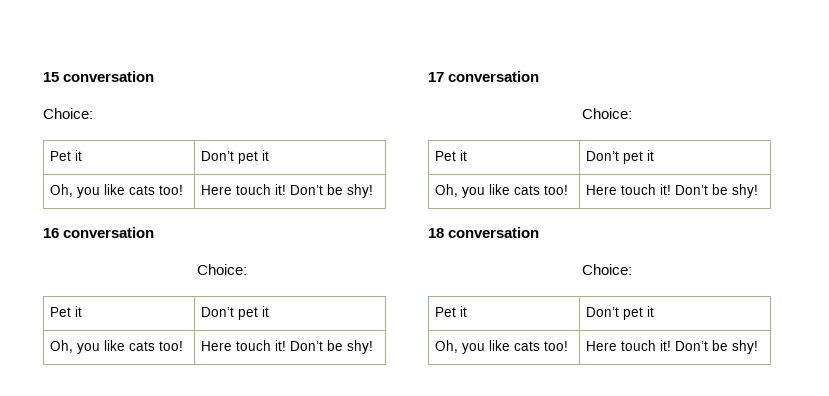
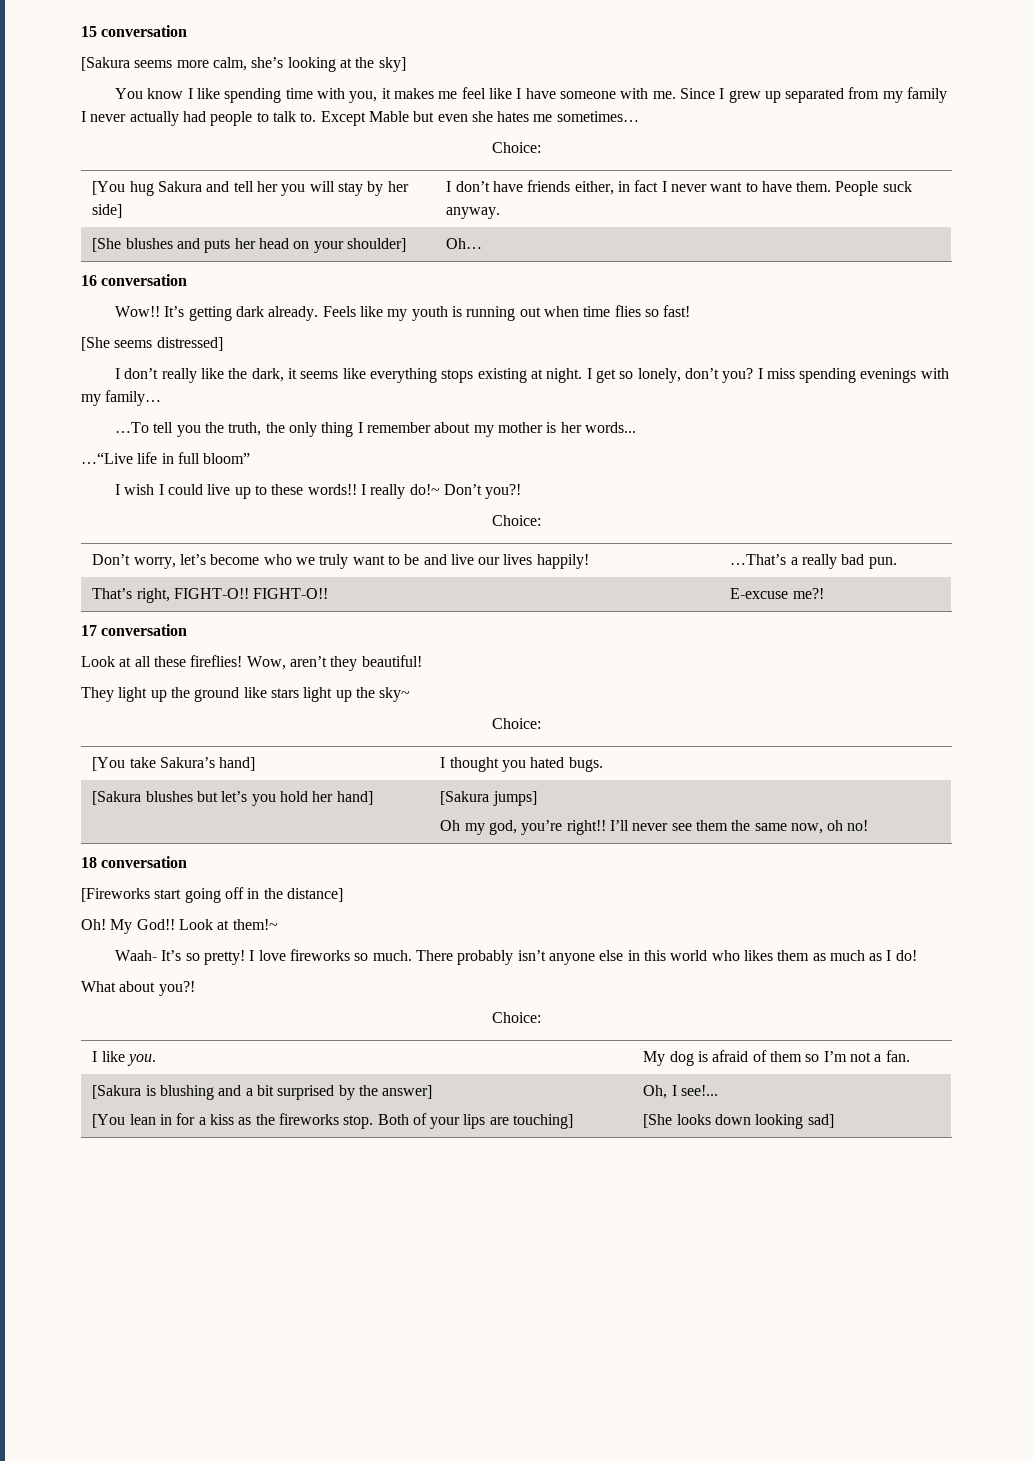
  15 conversation
+ [Sakura seems more calm, she’s looking at the sky]
+ You know I like spending time with you, it makes me feel like I have someone with me. Since I grew up separated from my family I never actually had people to talk to. Except Mable but even she hates me sometimes…
  Choice:
- Pet it | Don’t pet it
- Oh, you like cats too! | Here touch it! Don’t be shy!
+ [You hug Sakura and tell her you will stay by her side] | I don’t have friends either, in fact I never want to have them. People suck anyway.
+ [She blushes and puts her head on your shoulder] | Oh…
  16 conversation
+ Wow!! It’s getting dark already. Feels like my youth is running out when time flies so fast!
+ [She seems distressed]
+ I don’t really like the dark, it seems like everything stops existing at night. I get so lonely, don’t you? I miss spending evenings with my family…
+ …To tell you the truth, the only thing I remember about my mother is her words...
+ …“Live life in full bloom”
+ I wish I could live up to these words!! I really do!~ Don’t you?!
  Choice:
- Pet it | Don’t pet it
- Oh, you like cats too! | Here touch it! Don’t be shy!
+ Don’t worry, let’s become who we truly want to be and live our lives happily! | …That’s a really bad pun.
+ That’s right, FIGHT-O!! FIGHT-O!! | E-excuse me?!
  17 conversation
+ Look at all these fireflies! Wow, aren’t they beautiful!
+ They light up the ground like stars light up the sky~
  Choice:
- Pet it | Don’t pet it
- Oh, you like cats too! | Here touch it! Don’t be shy!
+ [You take Sakura’s hand] | I thought you hated bugs.
+ [Sakura blushes but let’s you hold her hand] | [Sakura jumps]
+ Oh my god, you’re right!! I’ll never see them the same now, oh no!
  18 conversation
+ [Fireworks start going off in the distance]
+ Oh! My God!! Look at them!~
+ Waah- It’s so pretty! I love fireworks so much. There probably isn’t anyone else in this world who likes them as much as I do!
+ What about you?!
  Choice:
- Pet it | Don’t pet it
- Oh, you like cats too! | Here touch it! Don’t be shy!
+ I like you. | My dog is afraid of them so I’m not a fan.
+ [Sakura is blushing and a bit surprised by the answer]
+ [You lean in for a kiss as the fireworks stop. Both of your lips are touching] | Oh, I see!...
+ [She looks down looking sad]

